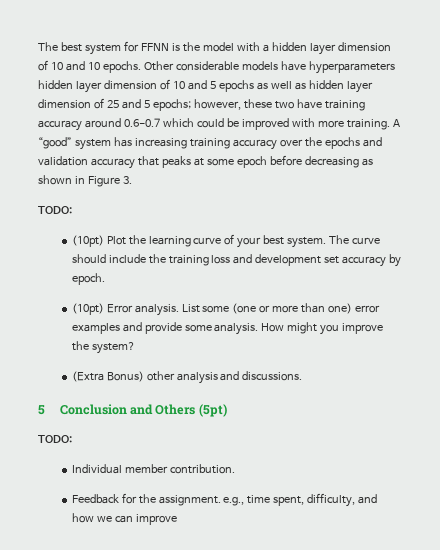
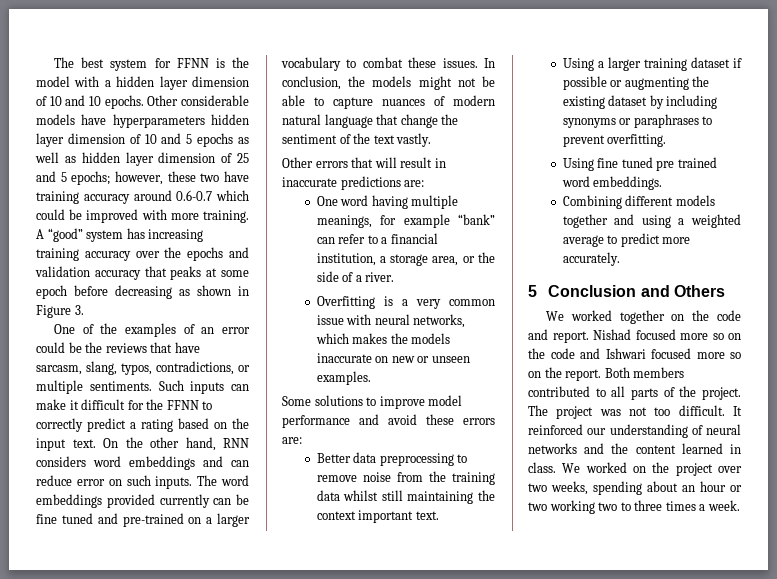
  A “good” system has increasing training accuracy over the epochs and validation accuracy that peaks at some epoch before decreasing as shown in Figure 3.
- TODO:
- (10pt) Plot the learning curve of your best system. The curve should include the training loss and development set accuracy by epoch.
- (10pt) Error analysis. List some (one or more than one) error examples and provide some analysis. How might you improve the system?
- (Extra Bonus) other analysis and discussions.
- 5 Conclusion and Others (5pt)
- TODO:
- Individual member contribution.
- Feedback for the assignment. e.g., time spent, difficulty, and how we can improve
+ One of the examples of an error could be the reviews that have sarcasm, slang, typos, contradictions, or multiple sentiments. Such inputs can make it difficult for the FFNN to correctly predict a rating based on the input text. On the other hand, RNN considers word embeddings and can reduce error on such inputs. The word embeddings provided currently can be fine tuned and pre-trained on a larger vocabulary to combat these issues. In conclusion, the models might not be able to capture nuances of modern natural language that change the sentiment of the text vastly.
+ Other errors that will result in inaccurate predictions are:
+ One word having multiple meanings, for example “bank” can refer to a financial institution, a storage area, or the side of a river.
+ Overfitting is a very common issue with neural networks, which makes the models inaccurate on new or unseen examples.
+ Some solutions to improve model performance and avoid these errors are:
+ Better data preprocessing to remove noise from the training data whilst still maintaining the context important text.
+ Using a larger training dataset if possible or augmenting the existing dataset by including synonyms or paraphrases to prevent overfitting.
+ Using fine tuned pre trained word embeddings.
+ Combining different models together and using a weighted average to predict more accurately.
+ 5 Conclusion and Others
+ We worked together on the code and report. Nishad focused more so on the code and Ishwari focused more so on the report. Both members contributed to all parts of the project. The project was not too difficult. It reinforced our understanding of neural networks and the content learned in class. We worked on the project over two weeks, spending about an hour or two working two to three times a week.

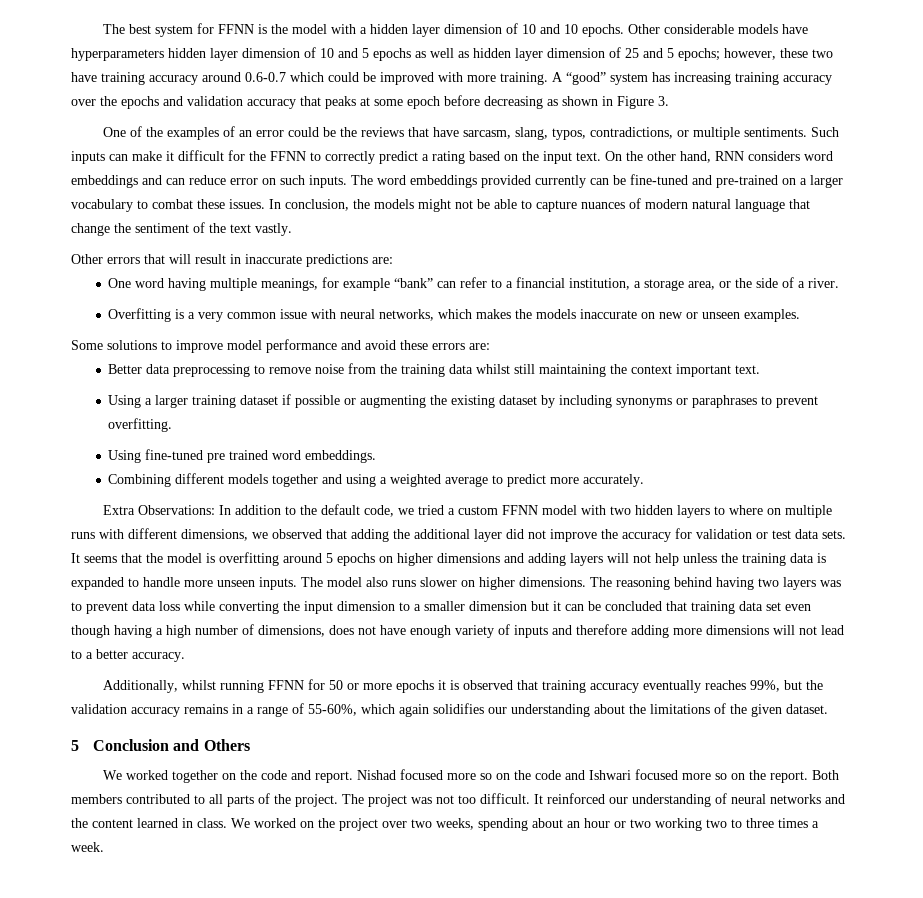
- The word embeddings provided currently can be fine tuned and pre-trained on a larger vocabulary to combat these issues.
+ The word embeddings provided currently can be fine-tuned and pre-trained on a larger vocabulary to combat these issues.
- Using fine tuned pre trained word embeddings.
+ Using fine-tuned pre trained word embeddings.
+ Extra Observations: In addition to the default code, we tried a custom FFNN model with two hidden layers to where on multiple runs with different dimensions, we observed that adding the additional layer did not improve the accuracy for validation or test data sets. It seems that the model is overfitting around 5 epochs on higher dimensions and adding layers will not help unless the training data is expanded to handle more unseen inputs. The model also runs slower on higher dimensions. The reasoning behind having two layers was to prevent data loss while converting the input dimension to a smaller dimension but it can be concluded that training data set even though having a high number of dimensions, does not have enough variety of inputs and therefore adding more dimensions will not lead to a better accuracy.
+ Additionally, whilst running FFNN for 50 or more epochs it is observed that training accuracy eventually reaches 99%, but the validation accuracy remains in a range of 55-60%, which again solidifies our understanding about the limitations of the given dataset.

